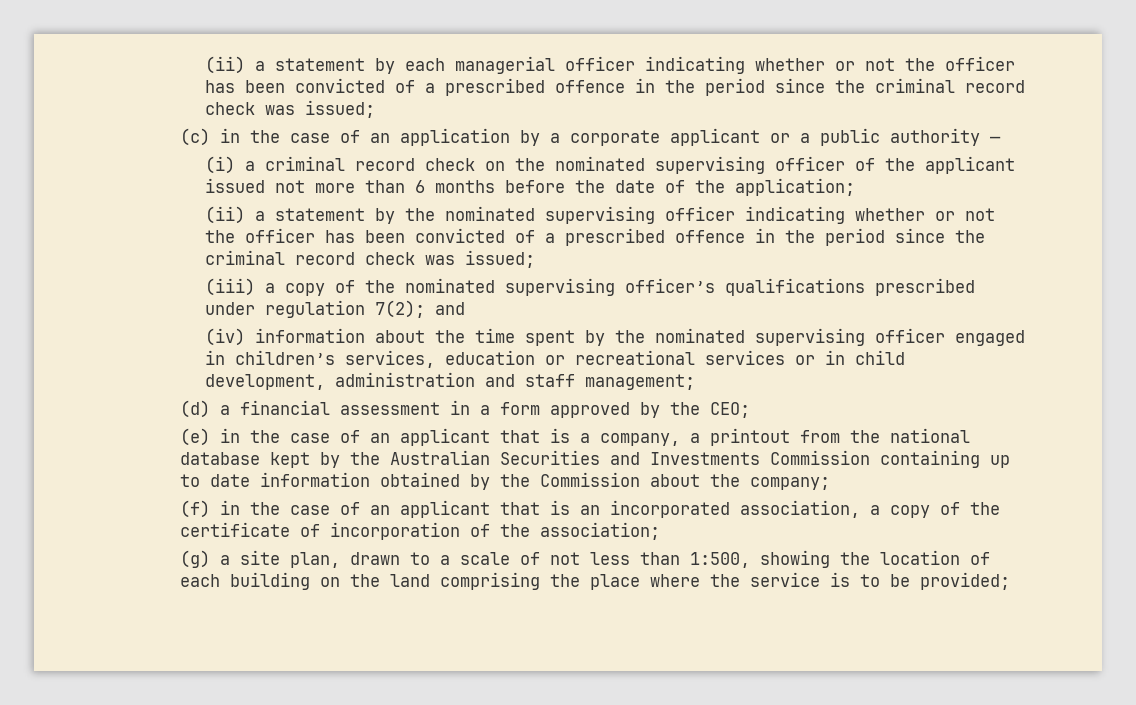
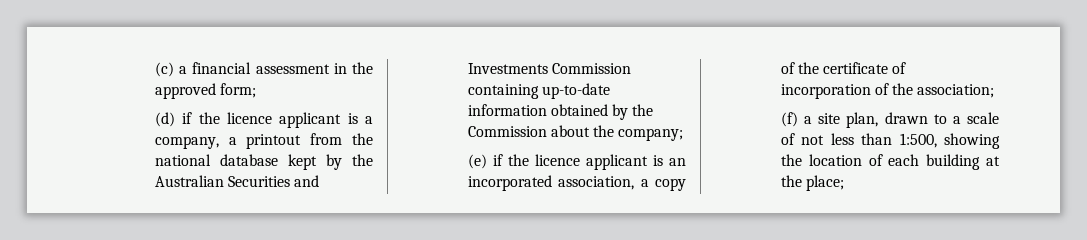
- (ii) a statement by each managerial officer indicating whether or not the officer has been convicted of a prescribed offence in the period since the criminal record check was issued;
- (c) in the case of an application by a corporate applicant or a public authority —
- (i) a criminal record check on the nominated supervising officer of the applicant issued not more than 6 months before the date of the application;
- (ii) a statement by the nominated supervising officer indicating whether or not the officer has been convicted of a prescribed offence in the period since the criminal record check was issued;
- (iii) a copy of the nominated supervising officer’s qualifications prescribed under regulation 7(2); and
- (iv) information about the time spent by the nominated supervising officer engaged in children’s services, education or recreational services or in child development, administration and staff management;
- (d) a financial assessment in a form approved by the CEO;
- (e) in the case of an applicant that is a company, a printout from the national database kept by the Australian Securities and Investments Commission containing up to date information obtained by the Commission about the company;
+ (c) a financial assessment in the approved form;
+ (d) if the licence applicant is a company, a printout from the national database kept by the Australian Securities and Investments Commission containing up-to-date information obtained by the Commission about the company;
- (f) in the case of an applicant that is an incorporated association, a copy of the certificate of incorporation of the association;
+ (e) if the licence applicant is an incorporated association, a copy of the certificate of incorporation of the association;
- (g) a site plan, drawn to a scale of not less than 1:500, showing the location of each building on the land comprising the place where the service is to be provided;
+ (f) a site plan, drawn to a scale of not less than 1:500, showing the location of each building at the place;

